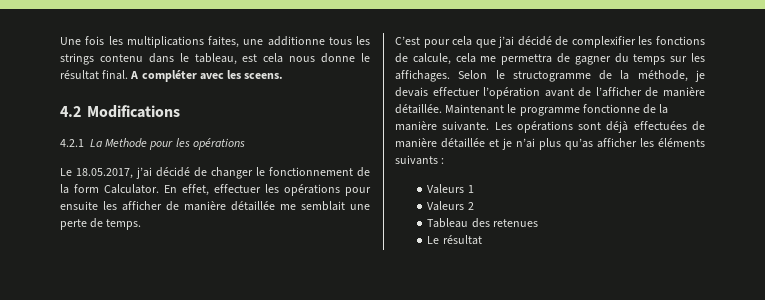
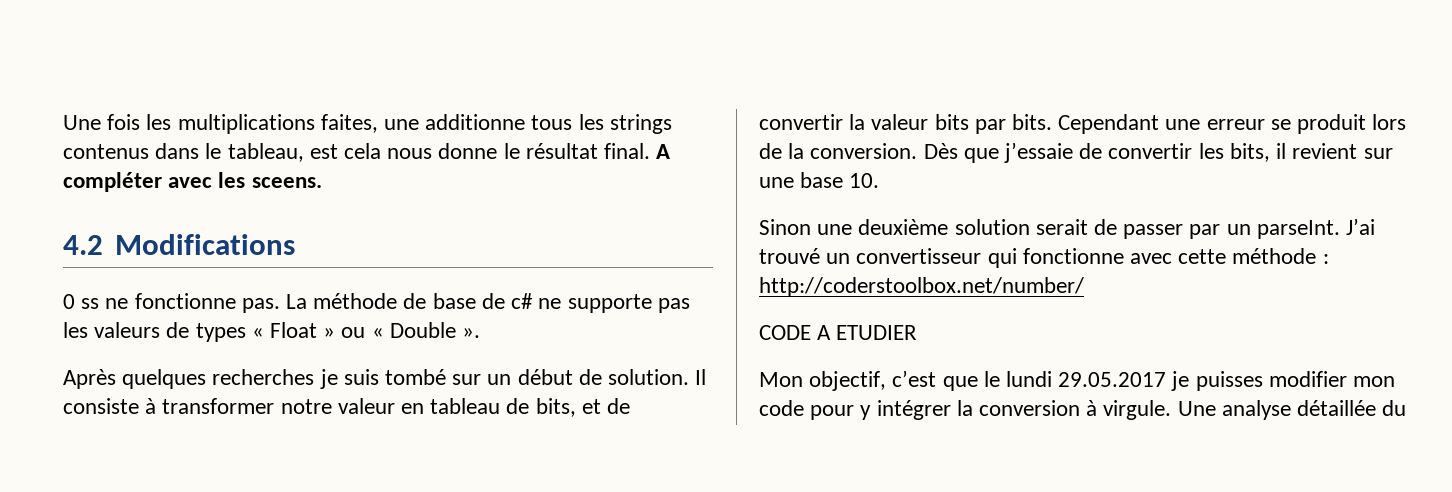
- Une fois les multiplications faites, une additionne tous les strings contenu dans le tableau, est cela nous donne le résultat final.
+ Une fois les multiplications faites, une additionne tous les strings contenus dans le tableau, est cela nous donne le résultat final.
- 4.2.1 La Methode pour les opérations
- Le 18.05.2017, j’ai décidé de changer le fonctionnement de la form Calculator. En effet, effectuer les opérations pour ensuite les afficher de manière détaillée me semblait une perte de temps.
- C’est pour cela que j’ai décidé de complexifier les fonctions de calcule, cela me permettra de gagner du temps sur les affichages. Selon le structogramme de la méthode, je devais effectuer l’opération avant de l’afficher de manière détaillée. Maintenant le programme fonctionne de la manière suivante. Les opérations sont déjà effectuées de manière détaillée et je n’ai plus qu’as afficher les éléments suivants :
- Valeurs 1
- Valeurs 2
- Tableau des retenues
- Le résultat
+ 0 ss ne fonctionne pas. La méthode de base de c# ne supporte pas les valeurs de types « Float » ou « Double ».
+ Après quelques recherches je suis tombé sur un début de solution. Il consiste à transformer notre valeur en tableau de bits, et de convertir la valeur bits par bits. Cependant une erreur se produit lors de la conversion. Dès que j’essaie de convertir les bits, il revient sur une base 10.
+ Sinon une deuxième solution serait de passer par un parseInt. J’ai trouvé un convertisseur qui fonctionne avec cette méthode : http://coderstoolbox.net/number/
+ CODE A ETUDIER
+ Mon objectif, c’est que le lundi 29.05.2017 je puisses modifier mon code pour y intégrer la conversion à virgule. Une analyse détaillée du

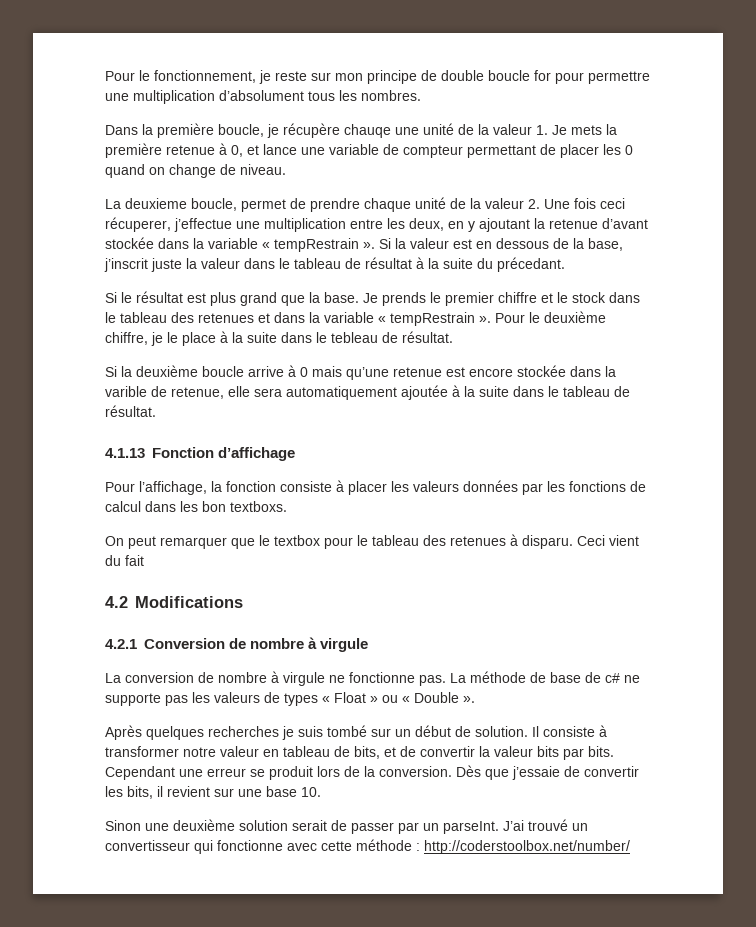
- Une fois les multiplications faites, une additionne tous les strings contenus dans le tableau, est cela nous donne le résultat final. A compléter avec les sceens.
+ Pour le fonctionnement, je reste sur mon principe de double boucle for pour permettre une multiplication d’absolument tous les nombres.
+ Dans la première boucle, je récupère chauqe une unité de la valeur 1. Je mets la première retenue à 0, et lance une variable de compteur permettant de placer les 0 quand on change de niveau.
+ La deuxieme boucle, permet de prendre chaque unité de la valeur 2. Une fois ceci récuperer, j’effectue une multiplication entre les deux, en y ajoutant la retenue d’avant stockée dans la variable « tempRestrain ». Si la valeur est en dessous de la base, j’inscrit juste la valeur dans le tableau de résultat à la suite du précedant.
+ Si le résultat est plus grand que la base. Je prends le premier chiffre et le stock dans le tableau des retenues et dans la variable « tempRestrain ». Pour le deuxième chiffre, je le place à la suite dans le tebleau de résultat.
+ Si la deuxième boucle arrive à 0 mais qu’une retenue est encore stockée dans la varible de retenue, elle sera automatiquement ajoutée à la suite dans le tableau de résultat.
+ 4.1.13 Fonction d’affichage
+ Pour l’affichage, la fonction consiste à placer les valeurs données par les fonctions de calcul dans les bon textboxs.
+ On peut remarquer que le textbox pour le tableau des retenues à disparu. Ceci vient du fait
  4.2 Modifications
- 0 ss ne fonctionne pas.
+ 4.2.1 Conversion de nombre à virgule
+ La conversion de nombre à virgule ne fonctionne pas.
- CODE A ETUDIER
- Mon objectif, c’est que le lundi 29.05.2017 je puisses modifier mon code pour y intégrer la conversion à virgule. Une analyse détaillée du

